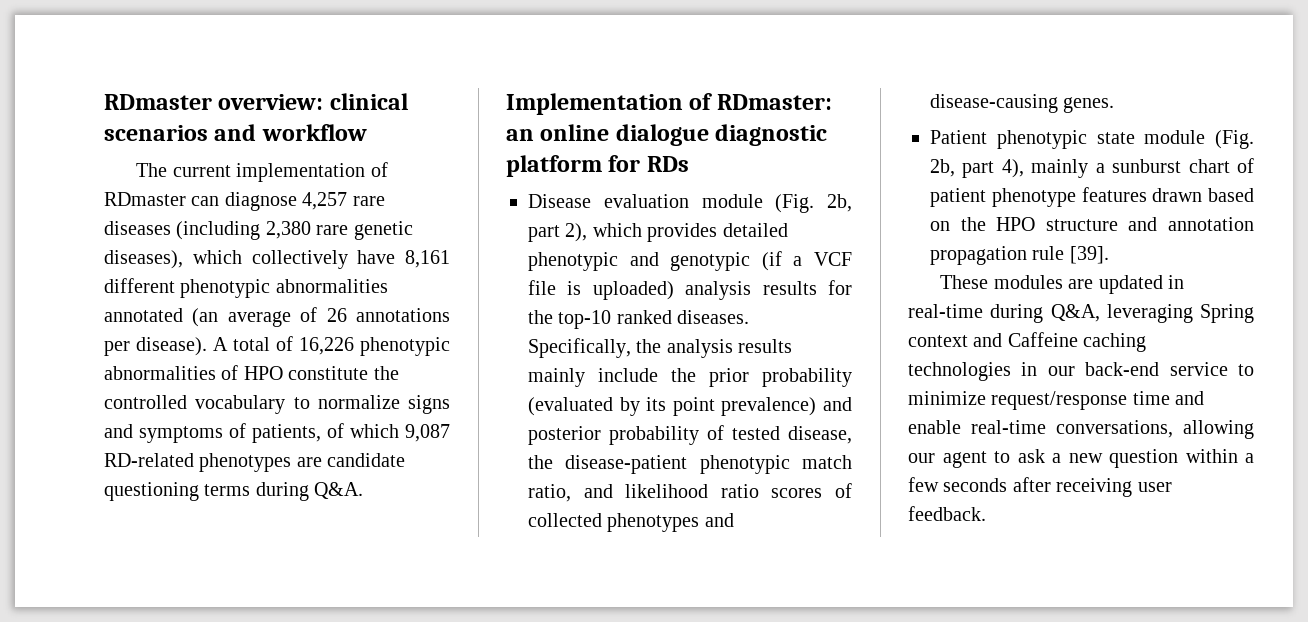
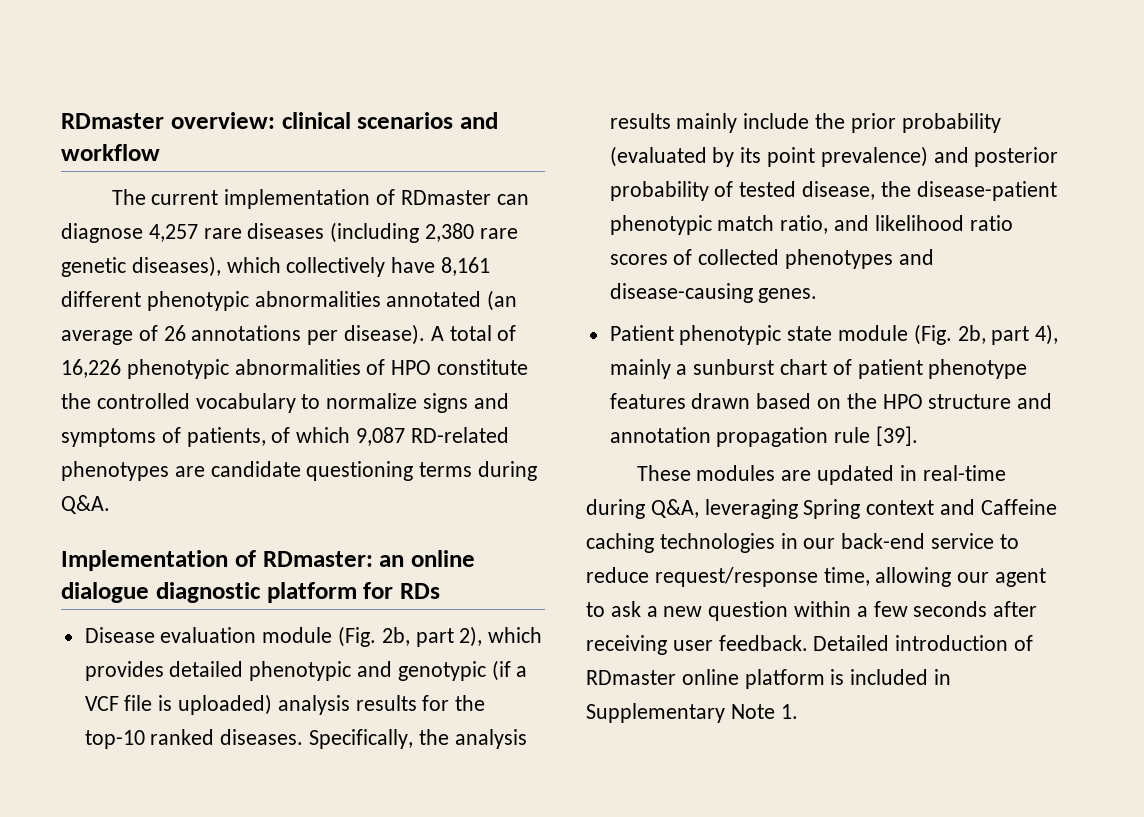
- These modules are updated in real-time during Q&A, leveraging Spring context and Caffeine caching technologies in our back-end service to minimize request/response time and enable real-time conversations, allowing our agent to ask a new question within a few seconds after receiving user feedback.
+ These modules are updated in real-time during Q&A, leveraging Spring context and Caffeine caching technologies in our back-end service to reduce request/response time, allowing our agent to ask a new question within a few seconds after receiving user feedback.
+ Detailed introduction of RDmaster online platform is included in Supplementary Note 1.

